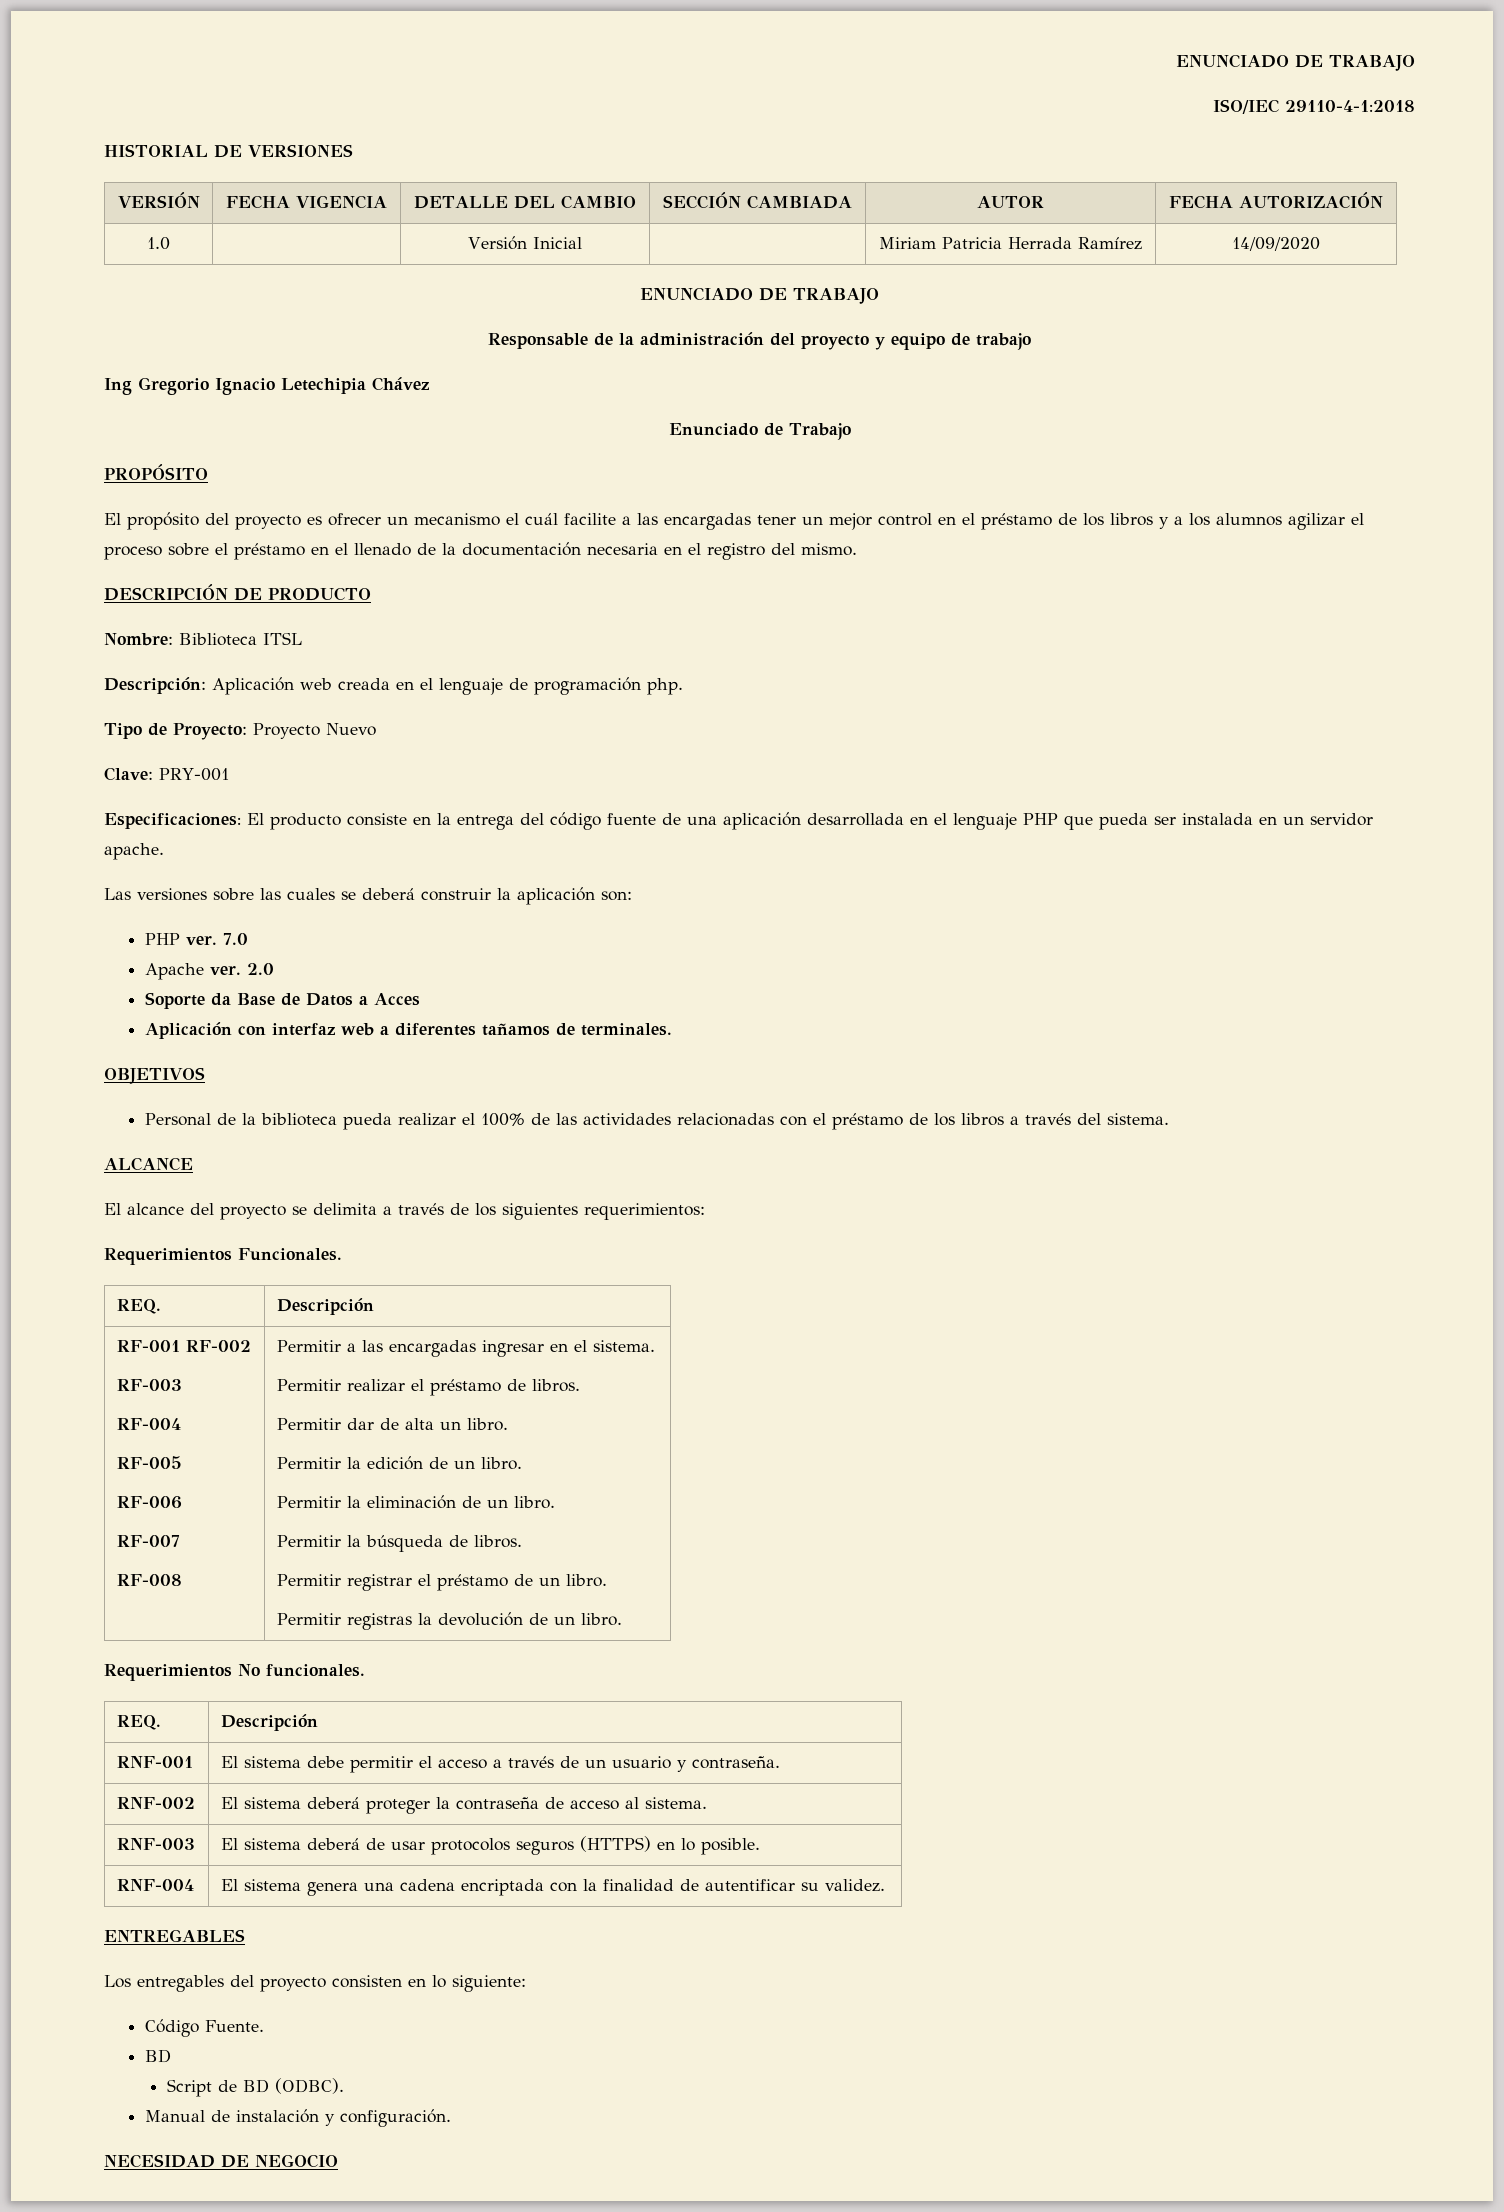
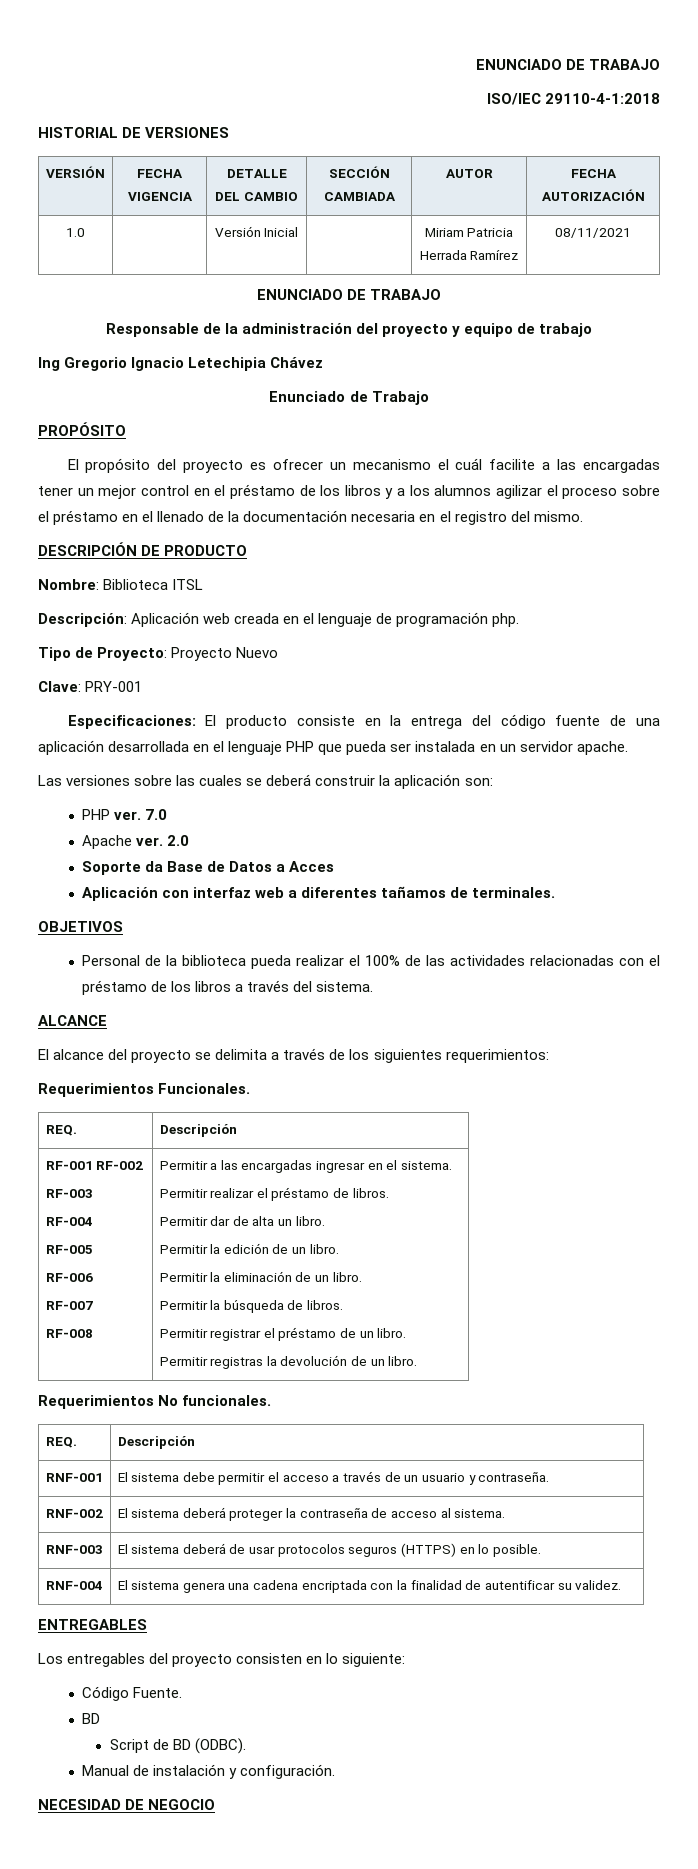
- 1.0 | | Versión Inicial | | Miriam Patricia Herrada Ramírez | 14/09/2020
+ 1.0 | | Versión Inicial | | Miriam Patricia Herrada Ramírez | 08/11/2021

